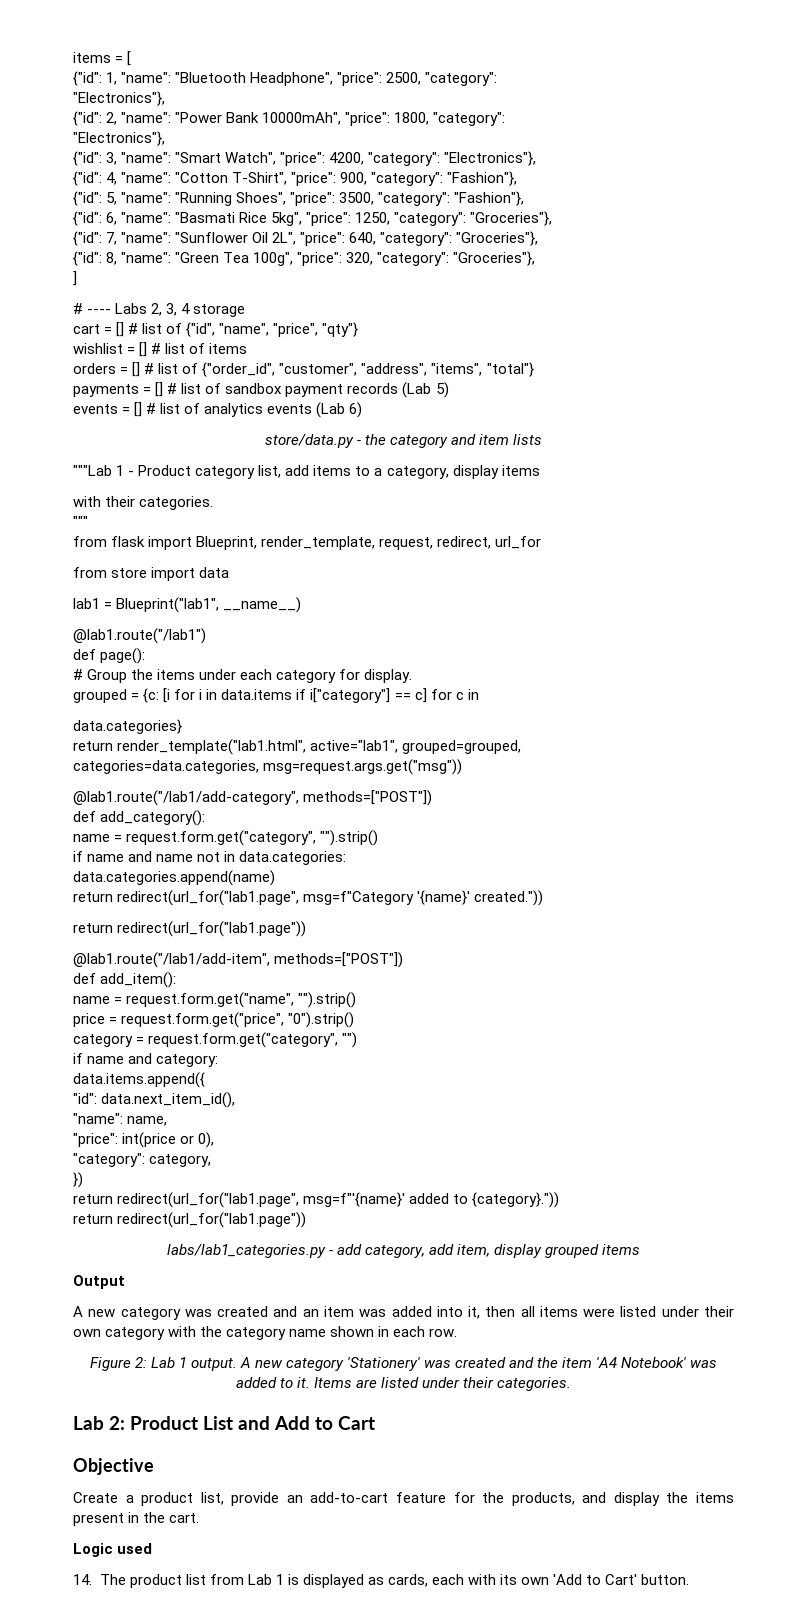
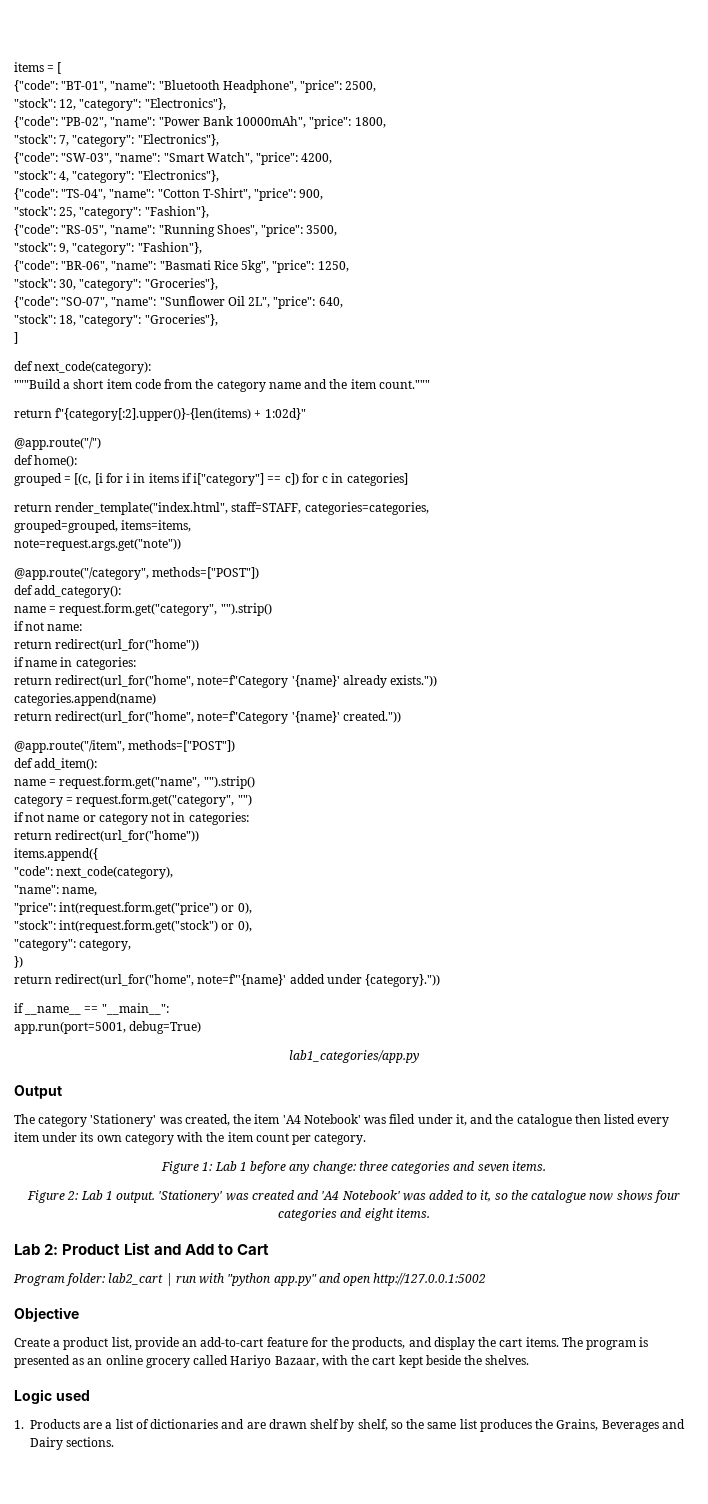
- {"id": 1, "name": "Bluetooth Headphone", "price": 2500, "category":
- "Electronics"},
- {"id": 2, "name": "Power Bank 10000mAh", "price": 1800, "category":
- "Electronics"},
- {"id": 3, "name": "Smart Watch", "price": 4200, "category": "Electronics"},
- {"id": 4, "name": "Cotton T-Shirt", "price": 900, "category": "Fashion"},
- {"id": 5, "name": "Running Shoes", "price": 3500, "category": "Fashion"},
- {"id": 6, "name": "Basmati Rice 5kg", "price": 1250, "category": "Groceries"},
- {"id": 7, "name": "Sunflower Oil 2L", "price": 640, "category": "Groceries"},
- {"id": 8, "name": "Green Tea 100g", "price": 320, "category": "Groceries"},
+ {"code": "BT-01", "name": "Bluetooth Headphone", "price": 2500,
+ "stock": 12, "category": "Electronics"},
+ {"code": "PB-02", "name": "Power Bank 10000mAh", "price": 1800,
+ "stock": 7, "category": "Electronics"},
+ {"code": "SW-03", "name": "Smart Watch", "price": 4200,
+ "stock": 4, "category": "Electronics"},
+ {"code": "TS-04", "name": "Cotton T-Shirt", "price": 900,
+ "stock": 25, "category": "Fashion"},
+ {"code": "RS-05", "name": "Running Shoes", "price": 3500,
+ "stock": 9, "category": "Fashion"},
+ {"code": "BR-06", "name": "Basmati Rice 5kg", "price": 1250,
+ "stock": 30, "category": "Groceries"},
+ {"code": "SO-07", "name": "Sunflower Oil 2L", "price": 640,
+ "stock": 18, "category": "Groceries"},
  ]
- # ---- Labs 2, 3, 4 storage
- cart = [] # list of {"id", "name", "price", "qty"}
- wishlist = [] # list of items
- orders = [] # list of {"order_id", "customer", "address", "items", "total"}
- payments = [] # list of sandbox payment records (Lab 5)
- events = [] # list of analytics events (Lab 6)
- store/data.py - the category and item lists
- """Lab 1 - Product category list, add items to a category, display items
- with their categories.
- """
- from flask import Blueprint, render_template, request, redirect, url_for
- from store import data
- lab1 = Blueprint("lab1", __name__)
- @lab1.route("/lab1")
- def page():
- # Group the items under each category for display.
+ def next_code(category):
+ """Build a short item code from the category name and the item count."""
+ return f"{category[:2].upper()}-{len(items) + 1:02d}"
+ @app.route("/")
+ def home():
- grouped = {c: [i for i in data.items if i["category"] == c] for c in
- data.categories}
- return render_template("lab1.html", active="lab1", grouped=grouped,
- categories=data.categories, msg=request.args.get("msg"))
- @lab1.route("/lab1/add-category", methods=["POST"])
+ grouped = [(c, [i for i in items if i["category"] == c]) for c in categories]
+ return render_template("index.html", staff=STAFF, categories=categories,
+ grouped=grouped, items=items,
+ note=request.args.get("note"))
+ @app.route("/category", methods=["POST"])
- if name and name not in data.categories:
- data.categories.append(name)
- return redirect(url_for("lab1.page", msg=f"Category '{name}' created."))
- return redirect(url_for("lab1.page"))
- @lab1.route("/lab1/add-item", methods=["POST"])
+ if not name:
+ return redirect(url_for("home"))
+ if name in categories:
+ return redirect(url_for("home", note=f"Category '{name}' already exists."))
+ categories.append(name)
+ return redirect(url_for("home", note=f"Category '{name}' created."))
+ @app.route("/item", methods=["POST"])
- price = request.form.get("price", "0").strip()
- if name and category:
- data.items.append({
- "id": data.next_item_id(),
+ if not name or category not in categories:
+ return redirect(url_for("home"))
+ items.append({
+ "code": next_code(category),
  "name": name,
- "price": int(price or 0),
+ "price": int(request.form.get("price") or 0),
+ "stock": int(request.form.get("stock") or 0),
- return redirect(url_for("lab1.page", msg=f"'{name}' added to {category}."))
- return redirect(url_for("lab1.page"))
- labs/lab1_categories.py - add category, add item, display grouped items
+ return redirect(url_for("home", note=f"'{name}' added under {category}."))
+ if __name__ == "__main__":
+ app.run(port=5001, debug=True)
+ lab1_categories/app.py
  Output
- A new category was created and an item was added into it, then all items were listed under their own category with the category name shown in each row.
+ The category 'Stationery' was created, the item 'A4 Notebook' was filed under it, and the catalogue then listed every item under its own category with the item count per category.
+ Figure 1: Lab 1 before any change: three categories and seven items.
- A new category 'Stationery' was created and the item 'A4 Notebook' was added to it. Items are listed under their categories.
+ 'Stationery' was created and 'A4 Notebook' was added to it, so the catalogue now shows four categories and eight items.
+ Program folder: lab2_cart | run with "python app.py" and open http://127.0.0.1:5002
- Create a product list, provide an add-to-cart feature for the products, and display the items present in the cart.
+ Create a product list, provide an add-to-cart feature for the products, and display the cart items. The program is presented as an online grocery called Hariyo Bazaar, with the cart kept beside the shelves.
  Logic used
- 14. The product list from Lab 1 is displayed as cards, each with its own 'Add to Cart' button.
+ 1. Products are a list of dictionaries and are drawn shelf by shelf, so the same list produces the Grains, Beverages and Dairy sections.

